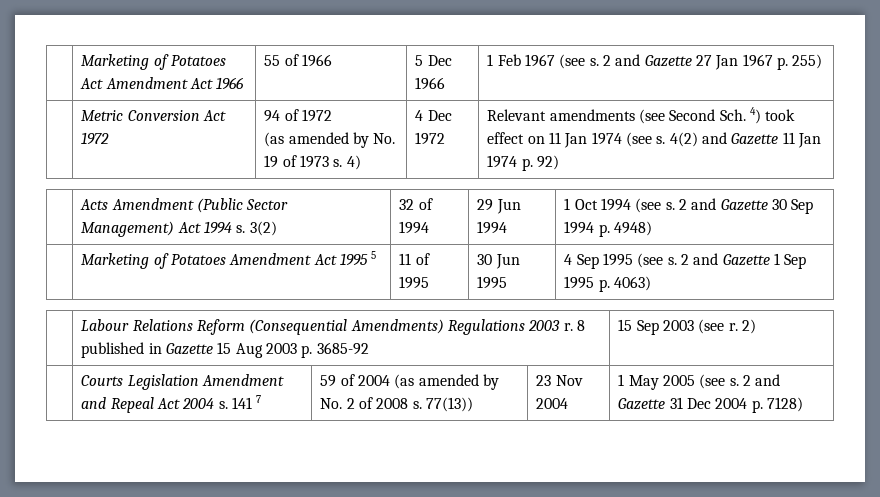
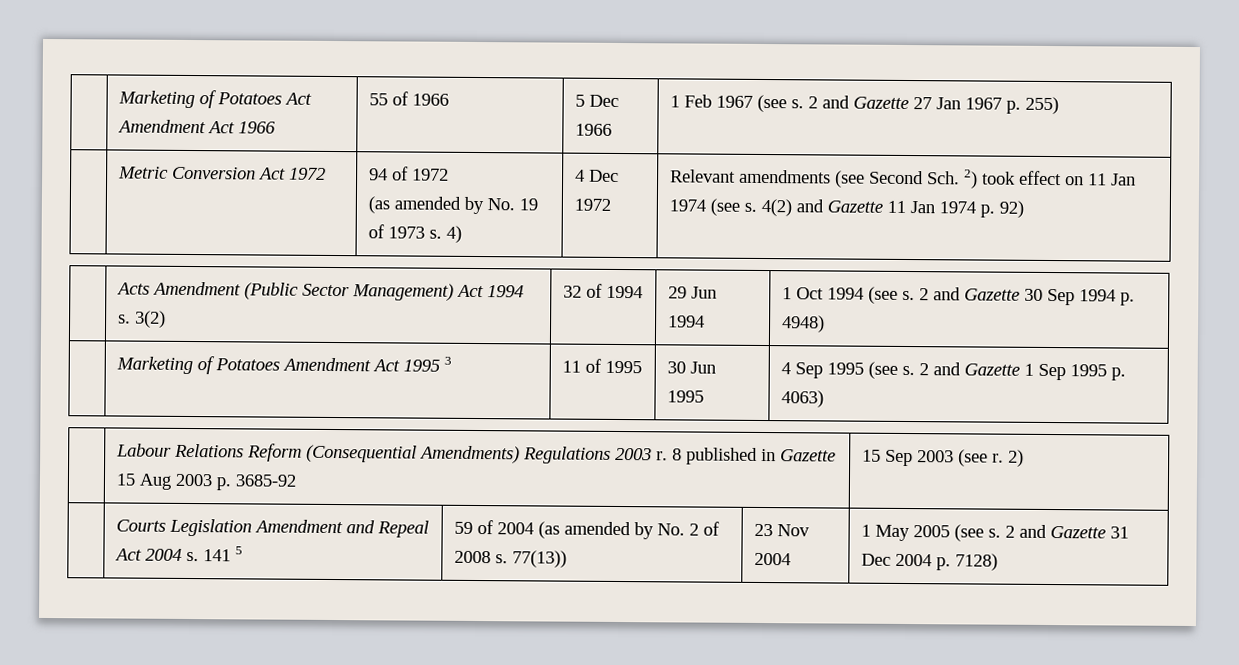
- Relevant amendments (see Second Sch. 4) took effect on 11 Jan 1974 (see s.
+ Relevant amendments (see Second Sch. 2) took effect on 11 Jan 1974 (see s.
- | Marketing of Potatoes Amendment Act 1995 5 | 11 of 1995 | 30 Jun 1995 | 4 Sep 1995 (see s. 2 and Gazette 1 Sep 1995 p. 4063)
+ | Marketing of Potatoes Amendment Act 1995 3 | 11 of 1995 | 30 Jun 1995 | 4 Sep 1995 (see s. 2 and Gazette 1 Sep 1995 p. 4063)
- | Courts Legislation Amendment and Repeal Act 2004 s. 141 7 | 59 of 2004 (as amended by No. 2 of 2008 s. 77(13)) | 23 Nov 2004 | 1 May 2005 (see s. 2 and Gazette 31 Dec 2004 p. 7128)
+ | Courts Legislation Amendment and Repeal Act 2004 s. 141 5 | 59 of 2004 (as amended by No. 2 of 2008 s. 77(13)) | 23 Nov 2004 | 1 May 2005 (see s. 2 and Gazette 31 Dec 2004 p. 7128)

